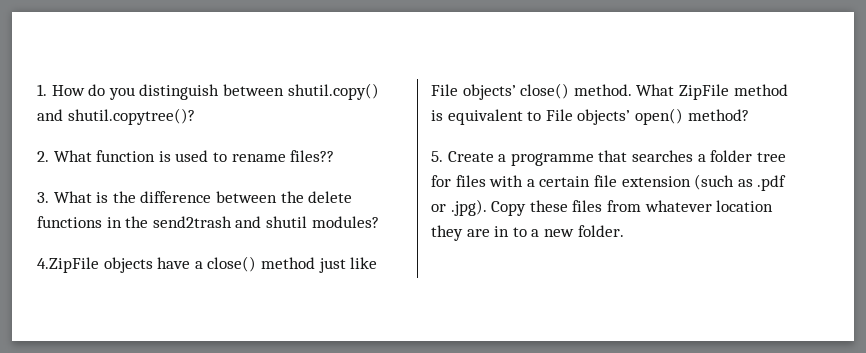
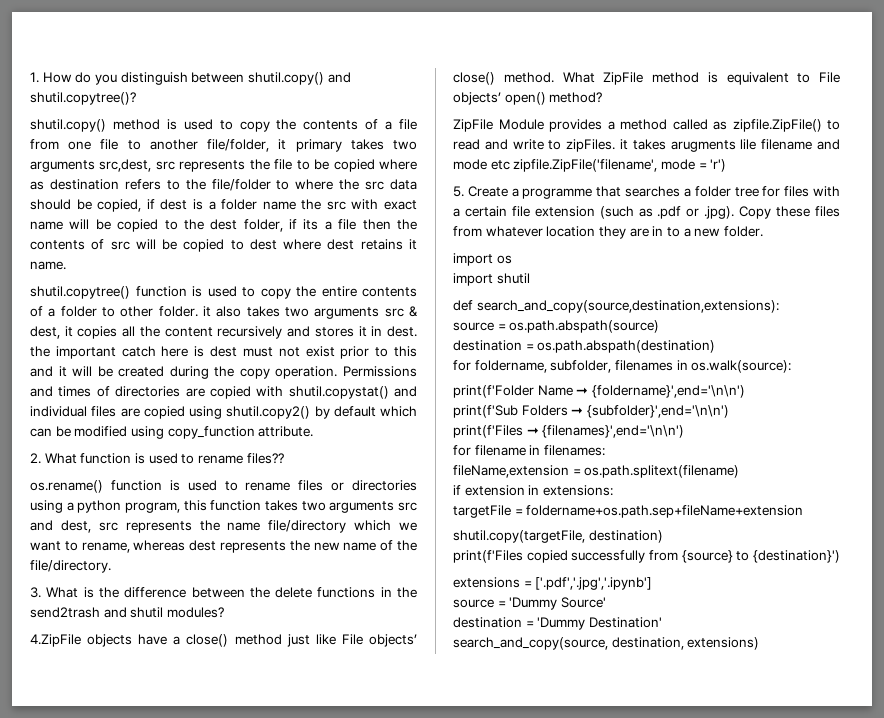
+ shutil.copy() method is used to copy the contents of a file from one file to another file/folder, it primary takes two arguments src,dest, src represents the file to be copied where as destination refers to the file/folder to where the src data should be copied, if dest is a folder name the src with exact name will be copied to the dest folder, if its a file then the contents of src will be copied to dest where dest retains it name.
+ shutil.copytree() function is used to copy the entire contents of a folder to other folder. it also takes two arguments src & dest, it copies all the content recursively and stores it in dest. the important catch here is dest must not exist prior to this and it will be created during the copy operation. Permissions and times of directories are copied with shutil.copystat() and individual files are copied using shutil.copy2() by default which can be modified using copy_function attribute.
+ os.rename() function is used to rename files or directories using a python program, this function takes two arguments src and dest, src represents the name file/directory which we want to rename, whereas dest represents the new name of the file/directory.
+ ZipFile Module provides a method called as zipfile.ZipFile() to read and write to zipFiles. it takes arugments lile filename and mode etc zipfile.ZipFile('filename', mode = 'r')
+ import os
+ import shutil
+ def search_and_copy(source,destination,extensions):
+ source = os.path.abspath(source)
+ destination = os.path.abspath(destination)
+ for foldername, subfolder, filenames in os.walk(source):
+ print(f'Folder Name ➞ {foldername}',end='\n\n')
+ print(f'Sub Folders ➞ {subfolder}',end='\n\n')
+ print(f'Files ➞ {filenames}',end='\n\n')
+ for filename in filenames:
+ fileName,extension = os.path.splitext(filename)
+ if extension in extensions:
+ targetFile = foldername+os.path.sep+fileName+extension
+ shutil.copy(targetFile, destination)
+ print(f'Files copied successfully from {source} to {destination}')
+ extensions = ['.pdf','.jpg','.ipynb']
+ source = 'Dummy Source'
+ destination = 'Dummy Destination'
+ search_and_copy(source, destination, extensions)

